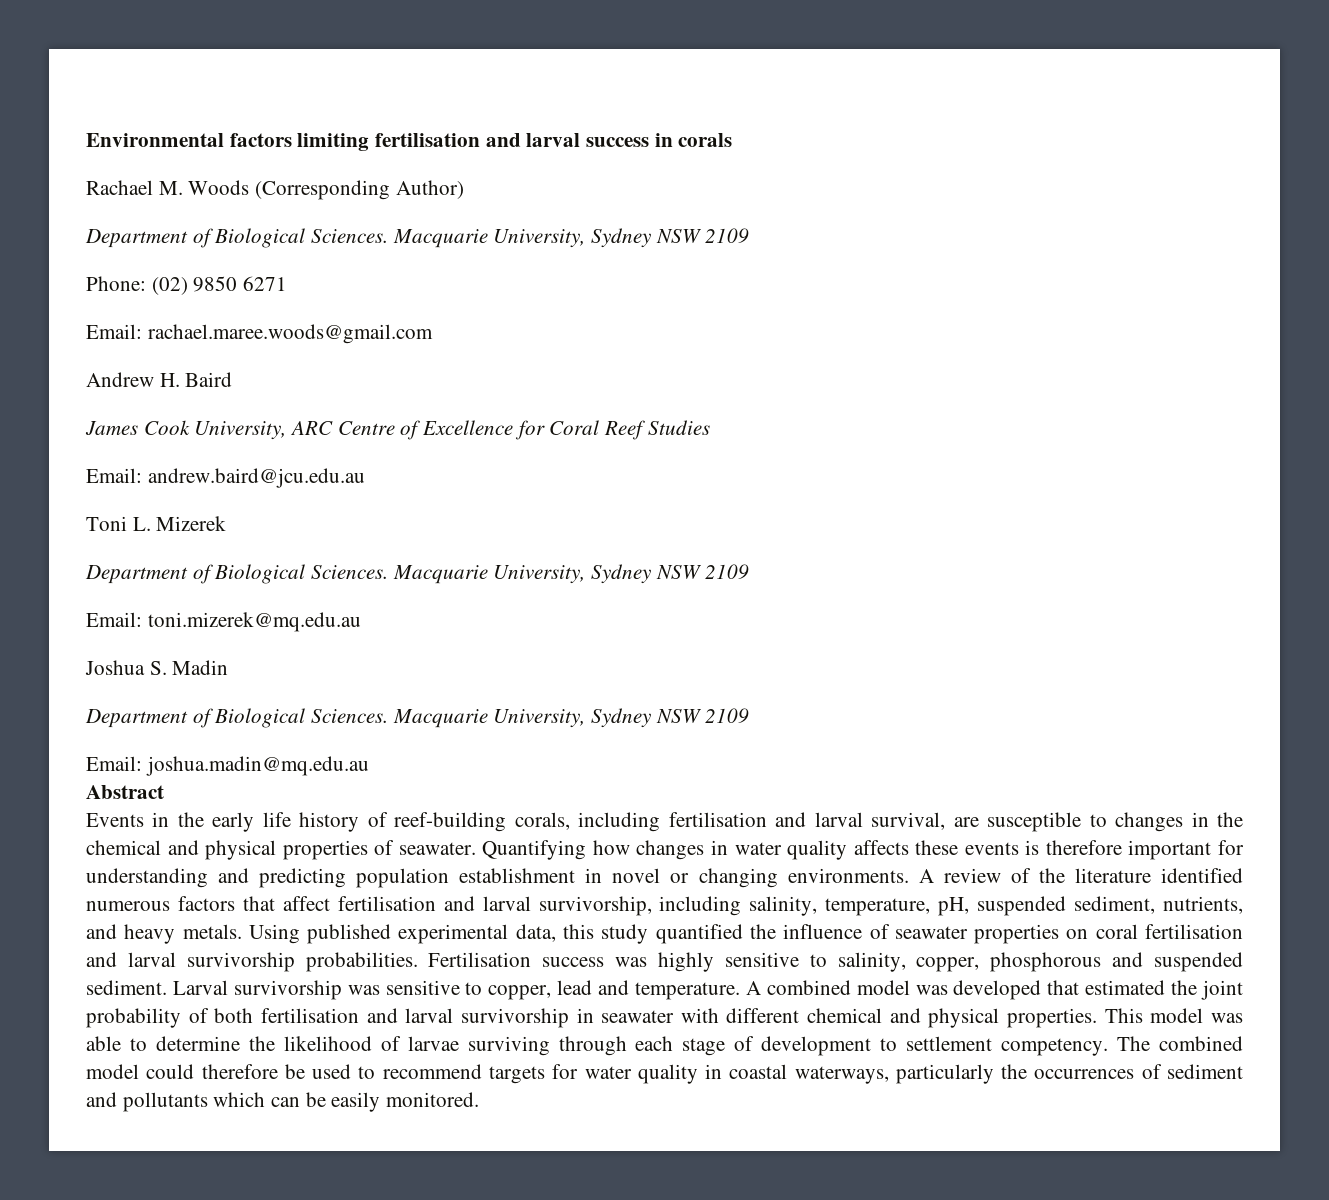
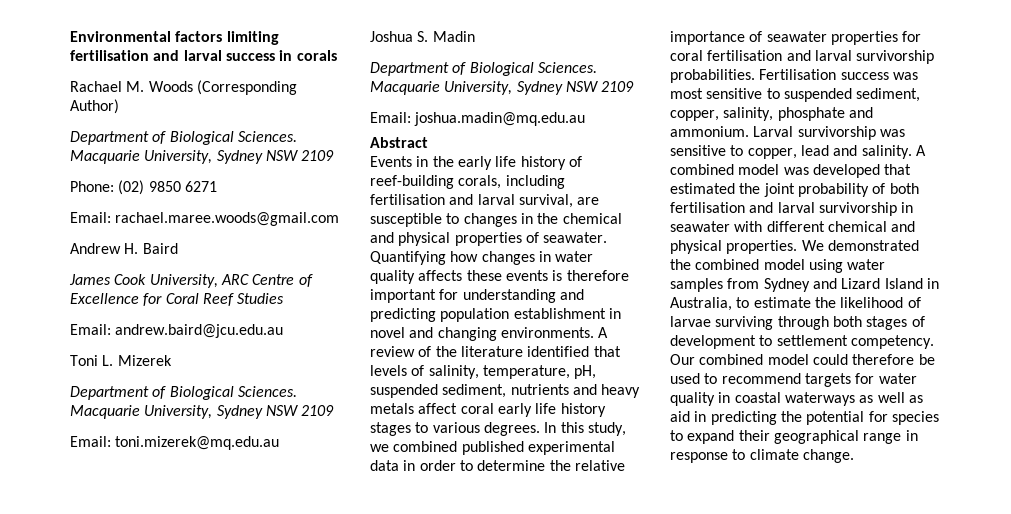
- Quantifying how changes in water quality affects these events is therefore important for understanding and predicting population establishment in novel or changing environments.
+ Quantifying how changes in water quality affects these events is therefore important for understanding and predicting population establishment in novel and changing environments.
- A review of the literature identified numerous factors that affect fertilisation and larval survivorship, including salinity, temperature, pH, suspended sediment, nutrients, and heavy metals. Using published experimental data, this study quantified the influence of seawater properties on coral fertilisation and larval survivorship probabilities.
+ A review of the literature identified that levels of salinity, temperature, pH, suspended sediment, nutrients and heavy metals affect coral early life history stages to various degrees. In this study, we combined published experimental data in order to determine the relative importance of seawater properties for coral fertilisation and larval survivorship probabilities.
- Fertilisation success was highly sensitive to salinity, copper, phosphorous and suspended sediment.
+ Fertilisation success was most sensitive to suspended sediment, copper, salinity, phosphate and ammonium.
- Larval survivorship was sensitive to copper, lead and temperature.
+ Larval survivorship was sensitive to copper, lead and salinity.
- This model was able to determine the likelihood of larvae surviving through each stage of development to settlement competency.
+ We demonstrated the combined model using water samples from Sydney and Lizard Island in Australia, to estimate the likelihood of larvae surviving through both stages of development to settlement competency.
- The combined model could therefore be used to recommend targets for water quality in coastal waterways, particularly the occurrences of sediment and pollutants which can be easily monitored.
+ Our combined model could therefore be used to recommend targets for water quality in coastal waterways as well as aid in predicting the potential for species to expand their geographical range in response to climate change.

